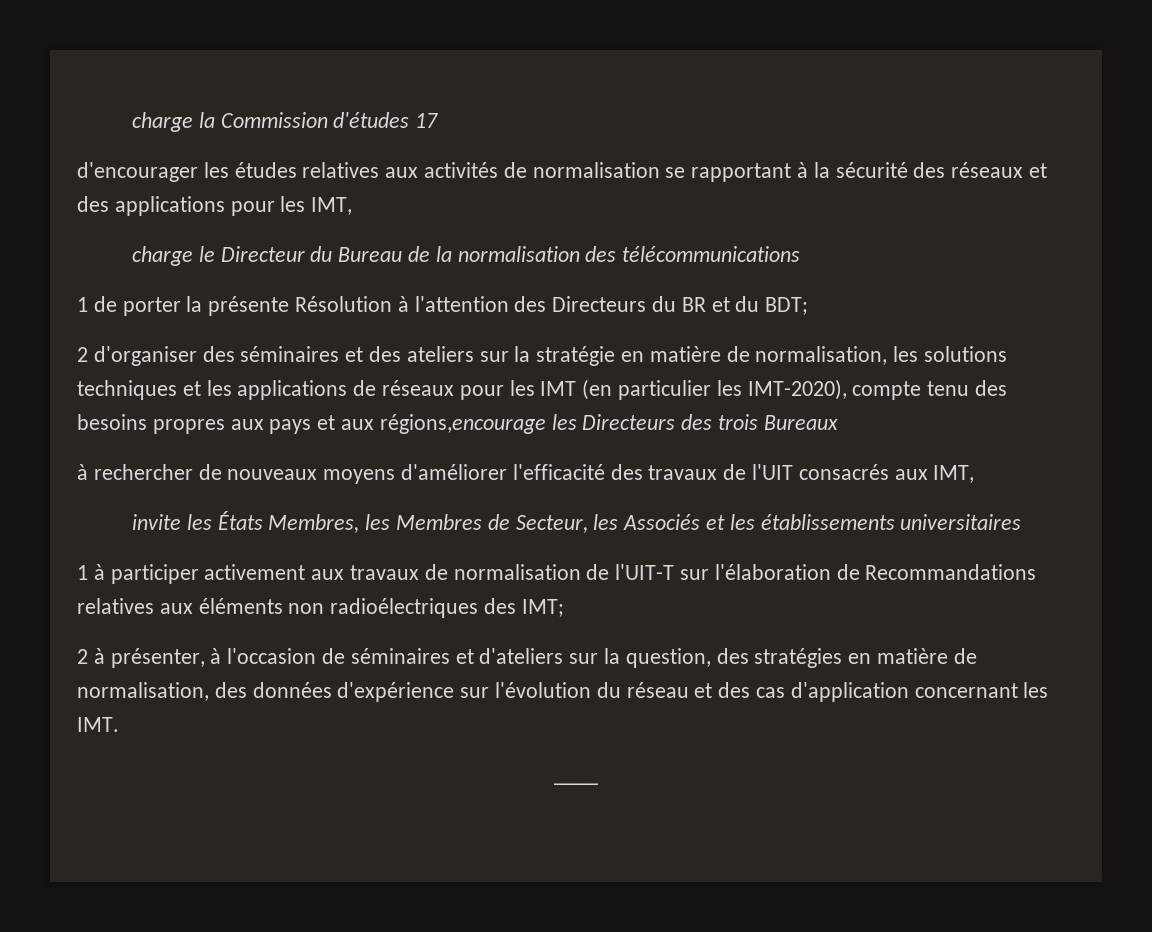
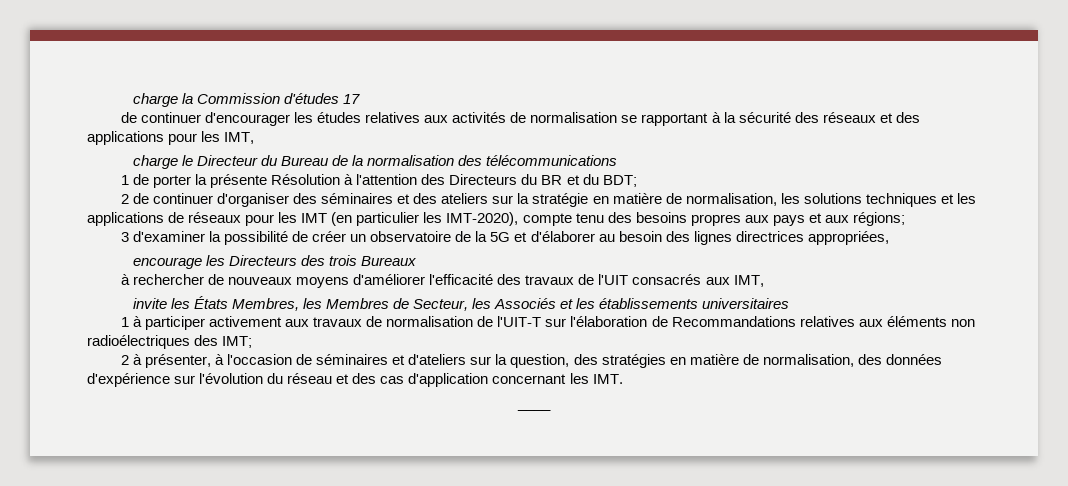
- d'encourager les études relatives aux activités de normalisation se rapportant à la sécurité des réseaux et des applications pour les IMT,
+ de continuer d'encourager les études relatives aux activités de normalisation se rapportant à la sécurité des réseaux et des applications pour les IMT,
- 2 d'organiser des séminaires et des ateliers sur la stratégie en matière de normalisation, les solutions techniques et les applications de réseaux pour les IMT (en particulier les IMT-2020), compte tenu des besoins propres aux pays et aux régions,encourage les Directeurs des trois Bureaux
+ 2 de continuer d'organiser des séminaires et des ateliers sur la stratégie en matière de normalisation, les solutions techniques et les applications de réseaux pour les IMT (en particulier les IMT-2020), compte tenu des besoins propres aux pays et aux régions;
+ 3 d'examiner la possibilité de créer un observatoire de la 5G et d'élaborer au besoin des lignes directrices appropriées,
+ encourage les Directeurs des trois Bureaux

